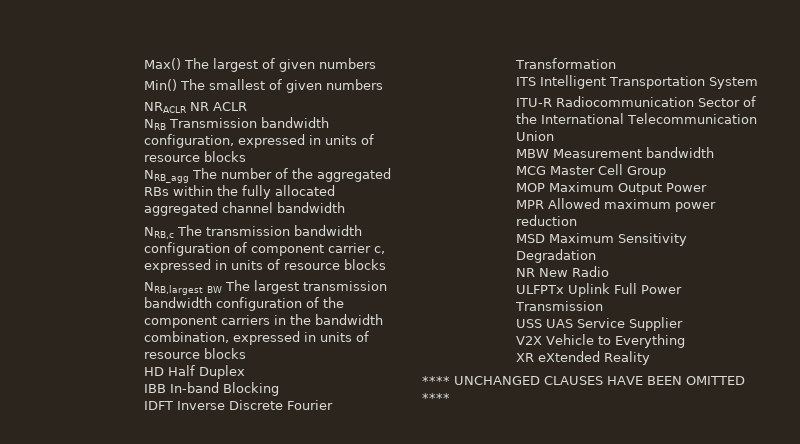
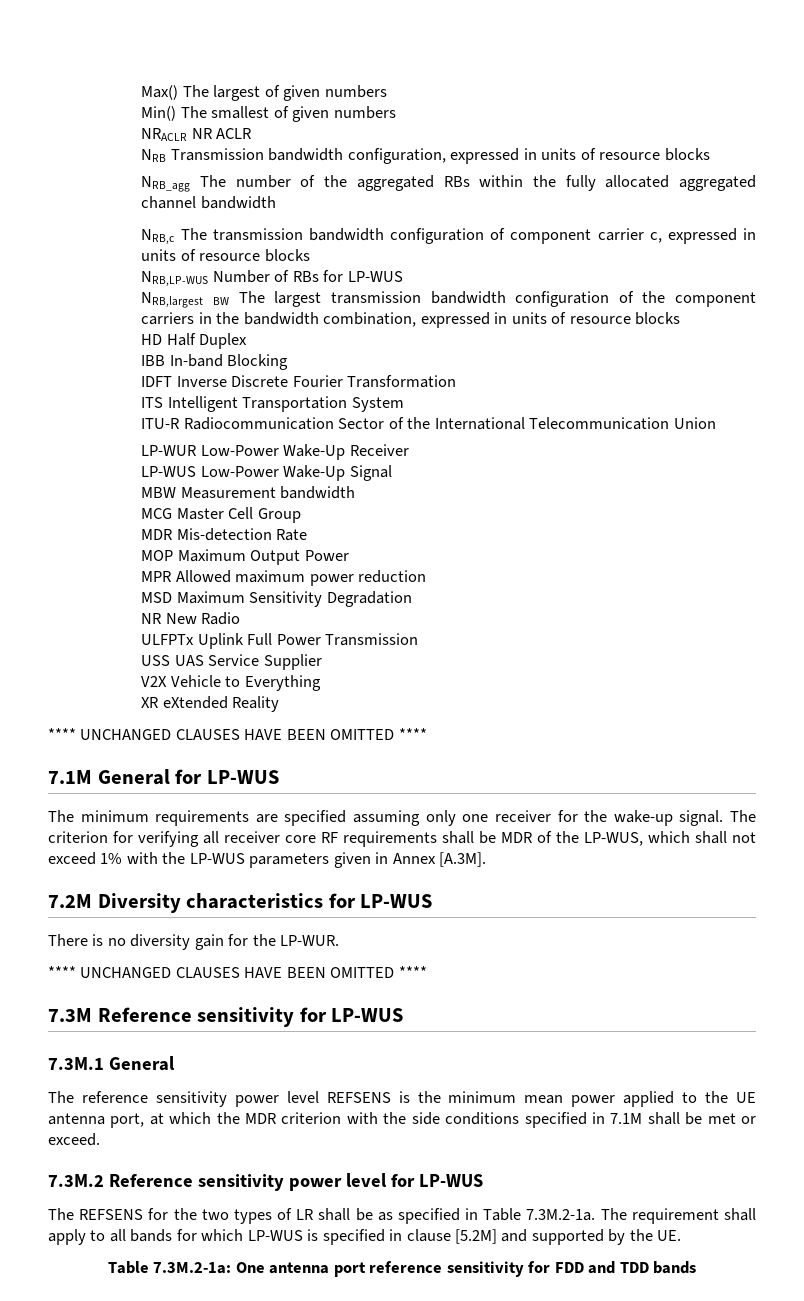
+ NRB,LP-WUS Number of RBs for LP-WUS
+ LP-WUR Low-Power Wake-Up Receiver
+ LP-WUS Low-Power Wake-Up Signal
+ MDR Mis-detection Rate
+ 7.1M General for LP-WUS
+ The minimum requirements are specified assuming only one receiver for the wake-up signal. The criterion for verifying all receiver core RF requirements shall be MDR of the LP-WUS, which shall not exceed 1% with the LP-WUS parameters given in Annex [A.3M].
+ 7.2M Diversity characteristics for LP-WUS
+ There is no diversity gain for the LP-WUR.
+ **** UNCHANGED CLAUSES HAVE BEEN OMITTED ****
+ 7.3M Reference sensitivity for LP-WUS
+ 7.3M.1 General
+ The reference sensitivity power level REFSENS is the minimum mean power applied to the UE antenna port, at which the MDR criterion with the side conditions specified in 7.1M shall be met or exceed.
+ 7.3M.2 Reference sensitivity power level for LP-WUS
+ The REFSENS for the two types of LR shall be as specified in Table 7.3M.2-1a. The requirement shall apply to all bands for which LP-WUS is specified in clause [5.2M] and supported by the UE.
+ Table 7.3M.2-1a: One antenna port reference sensitivity for FDD and TDD bands

